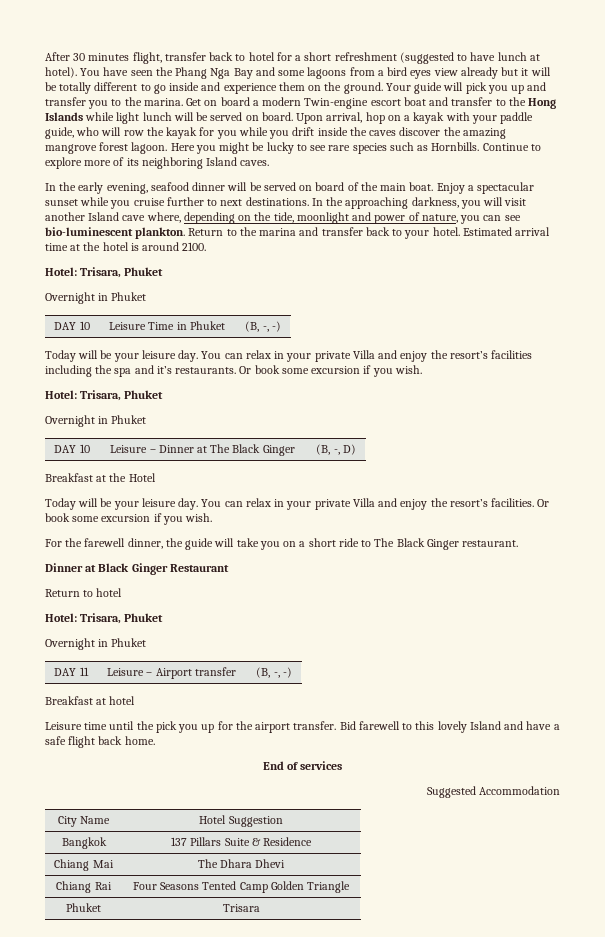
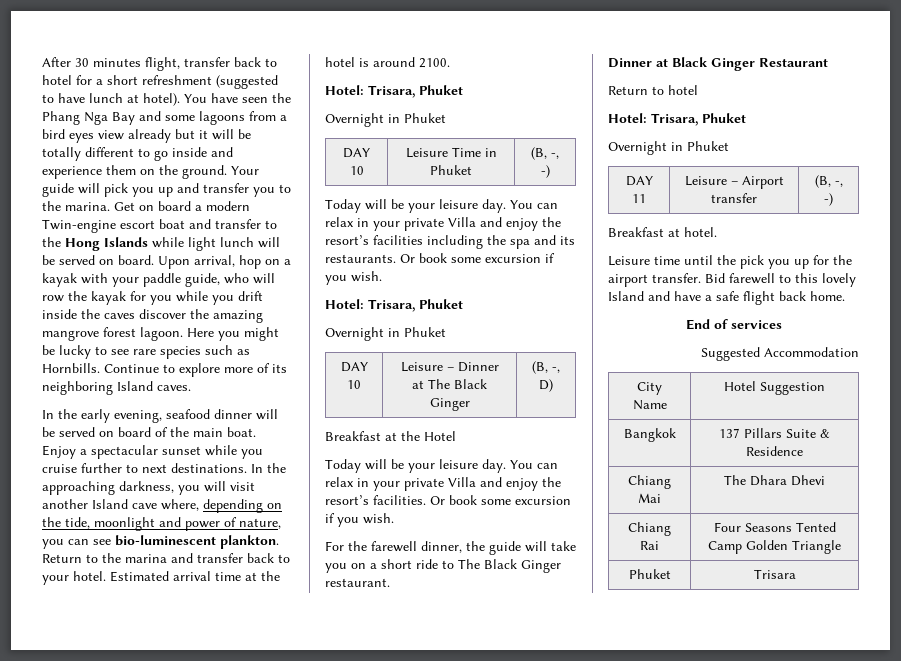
- You can relax in your private Villa and enjoy the resort’s facilities including the spa and it’s restaurants.
+ You can relax in your private Villa and enjoy the resort’s facilities including the spa and its restaurants.
- Breakfast at hotel
+ Breakfast at hotel.

